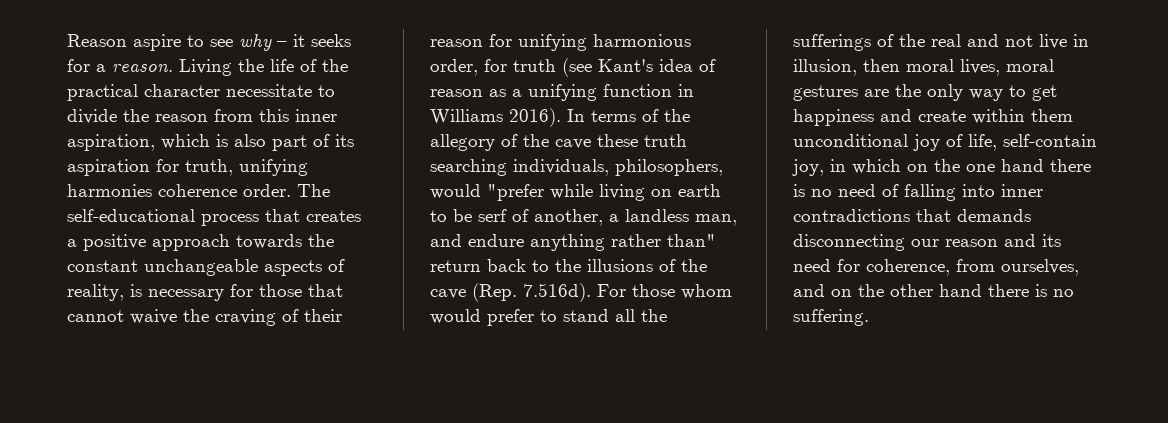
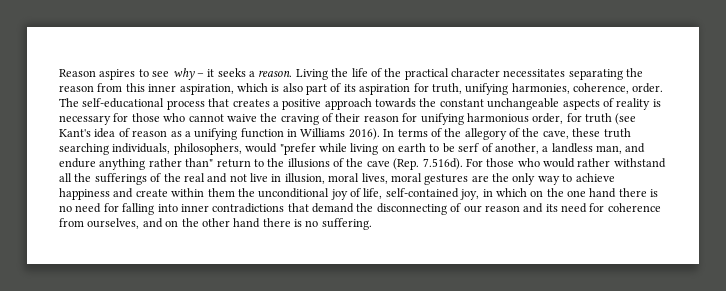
- Reason aspire to see why – it seeks for a reason.
+ Reason aspires to see why – it seeks a reason.
- Living the life of the practical character necessitate to divide the reason from this inner aspiration, which is also part of its aspiration for truth, unifying harmonies coherence order.
+ Living the life of the practical character necessitates separating the reason from this inner aspiration, which is also part of its aspiration for truth, unifying harmonies, coherence, order.
- The self-educational process that creates a positive approach towards the constant unchangeable aspects of reality, is necessary for those that cannot waive the craving of their reason for unifying harmonious order, for truth (see Kant's idea of reason as a unifying function in Williams 2016).
+ The self-educational process that creates a positive approach towards the constant unchangeable aspects of reality is necessary for those who cannot waive the craving of their reason for unifying harmonious order, for truth (see Kant's idea of reason as a unifying function in Williams 2016).
- In terms of the allegory of the cave these truth searching individuals, philosophers, would "prefer while living on earth to be serf of another, a landless man, and endure anything rather than" return back to the illusions of the cave (Rep. 7.516d). For those whom would prefer to stand all the sufferings of the real and not live in illusion, then moral lives, moral gestures are the only way to get happiness and create within them unconditional joy of life, self-contain joy, in which on the one hand there is no need of falling into inner contradictions that demands disconnecting our reason and its need for coherence, from ourselves, and on the other hand there is no suffering.
+ In terms of the allegory of the cave, these truth searching individuals, philosophers, would "prefer while living on earth to be serf of another, a landless man, and endure anything rather than" return to the illusions of the cave (Rep. 7.516d). For those who would rather withstand all the sufferings of the real and not live in illusion, moral lives, moral gestures are the only way to achieve happiness and create within them the unconditional joy of life, self-contained joy, in which on the one hand there is no need for falling into inner contradictions that demand the disconnecting of our reason and its need for coherence from ourselves, and on the other hand there is no suffering.

